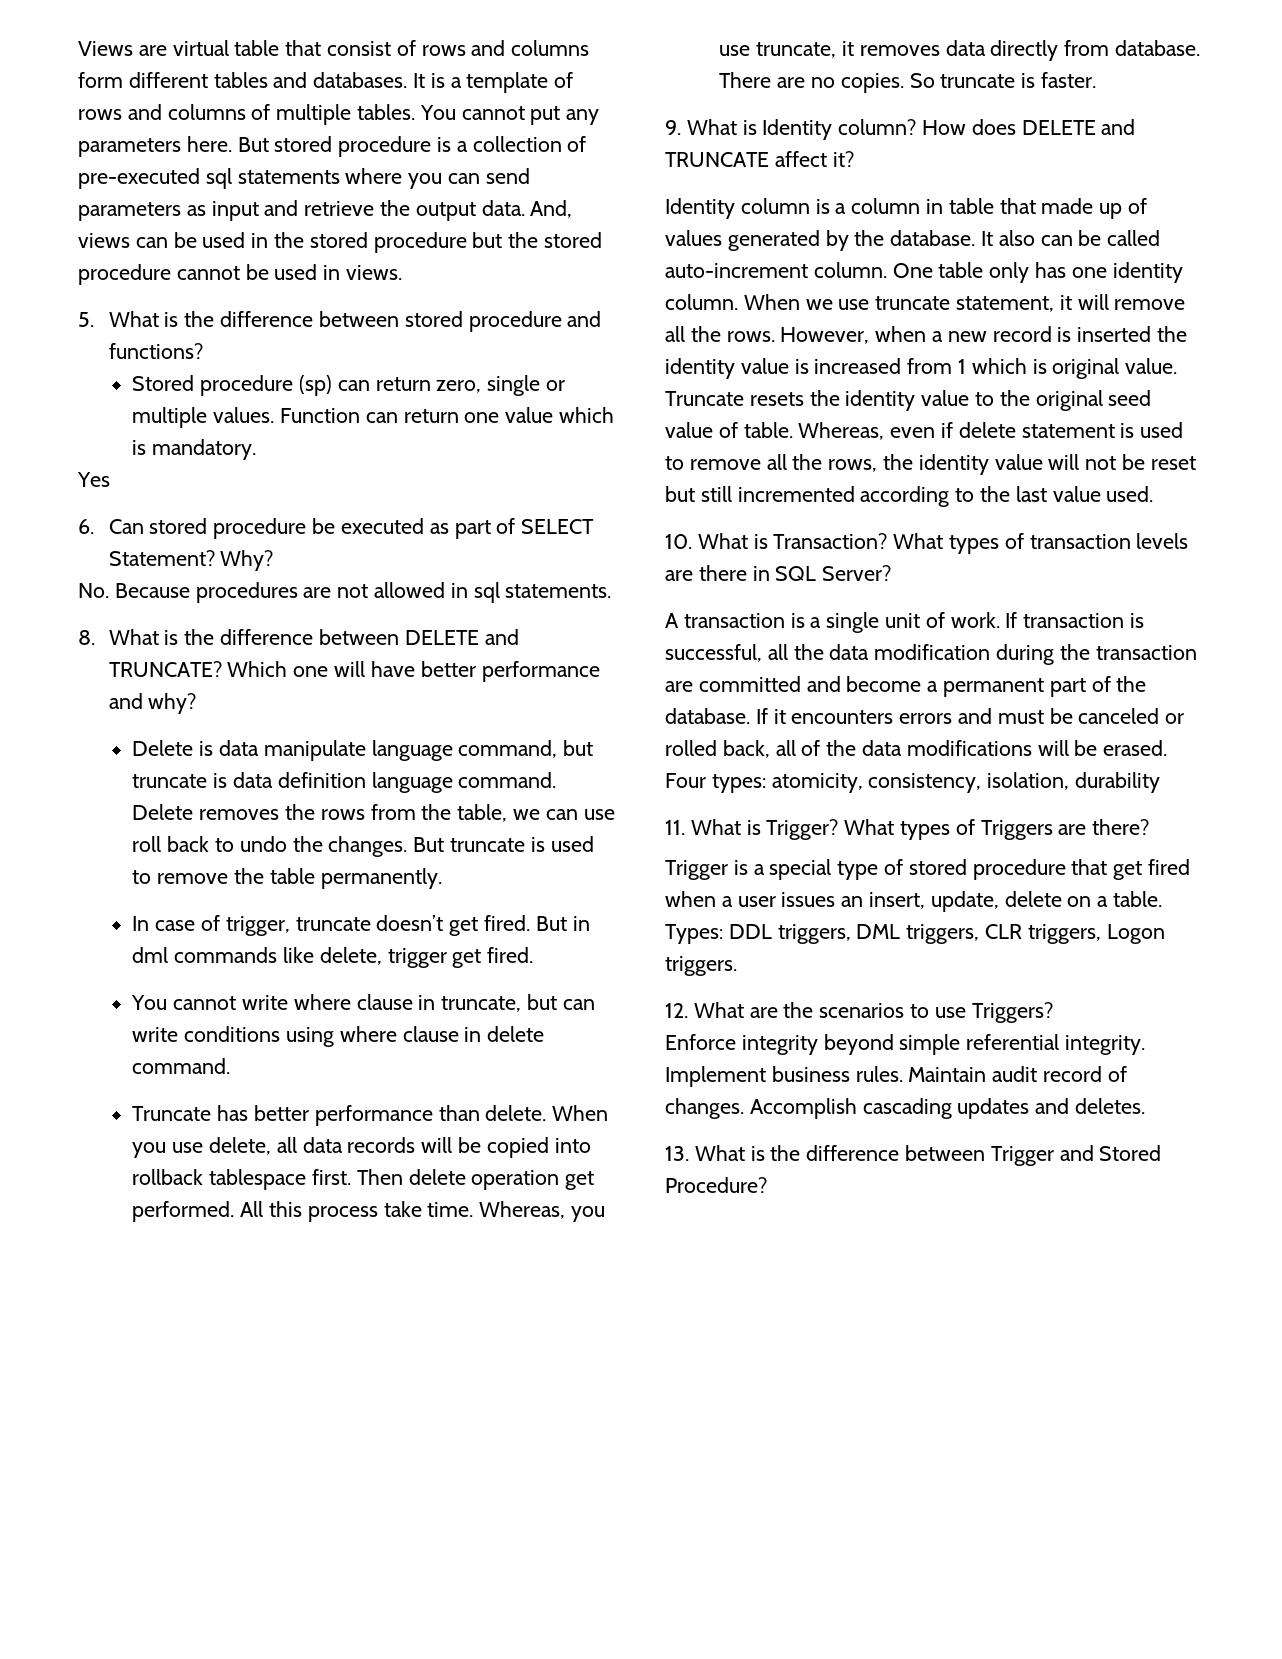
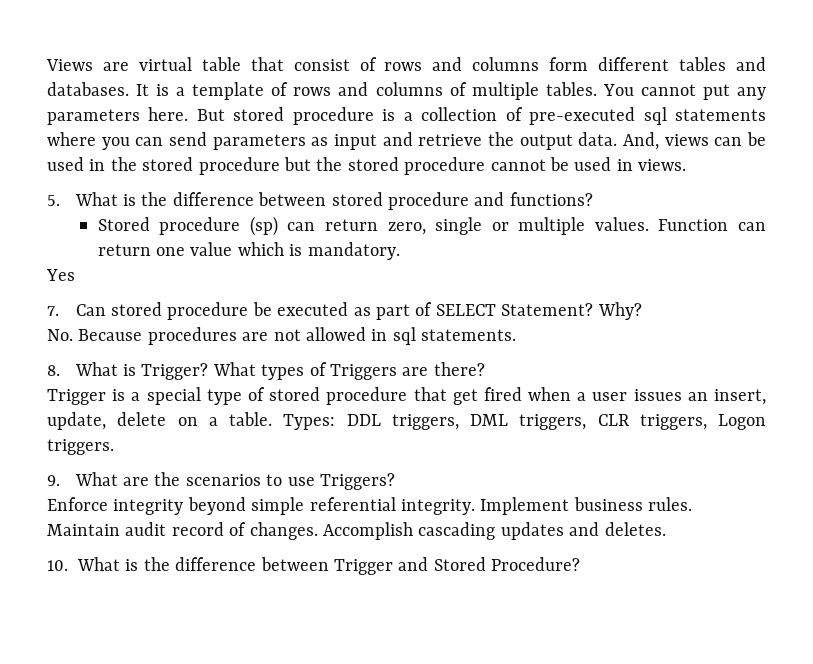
- 6. Can stored procedure be executed as part of SELECT Statement?
+ 7. Can stored procedure be executed as part of SELECT Statement?
- 8. What is the difference between DELETE and TRUNCATE? Which one will have better performance and why?
- Delete is data manipulate language command, but truncate is data definition language command. Delete removes the rows from the table, we can use roll back to undo the changes. But truncate is used to remove the table permanently.
- In case of trigger, truncate doesn’t get fired. But in dml commands like delete, trigger get fired.
- You cannot write where clause in truncate, but can write conditions using where clause in delete command.
- Truncate has better performance than delete. When you use delete, all data records will be copied into rollback tablespace first. Then delete operation get performed. All this process take time. Whereas, you use truncate, it removes data directly from database. There are no copies. So truncate is faster.
- 9. What is Identity column? How does DELETE and TRUNCATE affect it?
- Identity column is a column in table that made up of values generated by the database. It also can be called auto-increment column. One table only has one identity column. When we use truncate statement, it will remove all the rows. However, when a new record is inserted the identity value is increased from 1 which is original value. Truncate resets the identity value to the original seed value of table. Whereas, even if delete statement is used to remove all the rows, the identity value will not be reset but still incremented according to the last value used.
- 10. What is Transaction? What types of transaction levels are there in SQL Server?
- A transaction is a single unit of work. If transaction is successful, all the data modification during the transaction are committed and become a permanent part of the database. If it encounters errors and must be canceled or rolled back, all of the data modifications will be erased. Four types: atomicity, consistency, isolation, durability
- 11. What is Trigger?
+ 8. What is Trigger?
- 12. What are the scenarios to use Triggers?
+ 9. What are the scenarios to use Triggers?
- 13. What is the difference between Trigger and Stored Procedure?
+ 10. What is the difference between Trigger and Stored Procedure?

